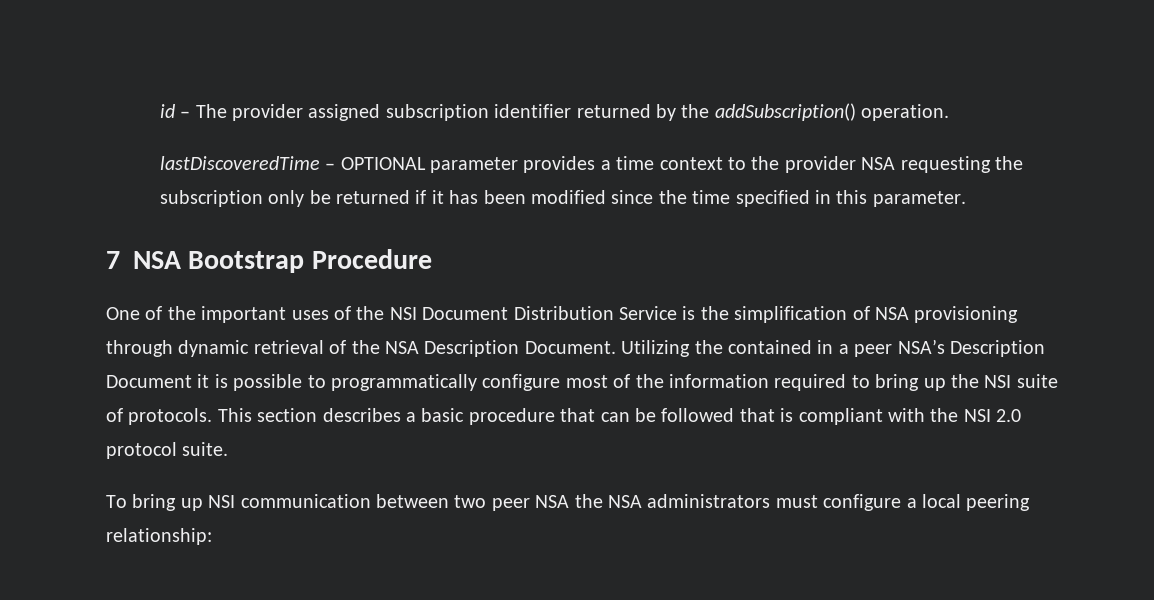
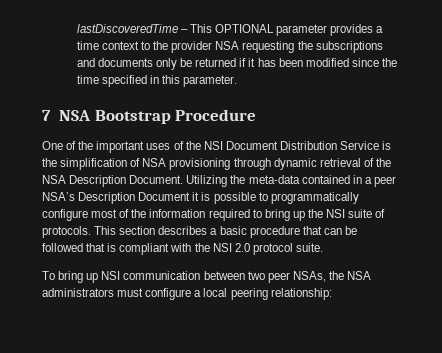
- id – The provider assigned subscription identifier returned by the addSubscription() operation.
- lastDiscoveredTime – OPTIONAL parameter provides a time context to the provider NSA requesting the subscription only be returned if it has been modified since the time specified in this parameter.
+ lastDiscoveredTime – This OPTIONAL parameter provides a time context to the provider NSA requesting the subscriptions and documents only be returned if it has been modified since the time specified in this parameter.
- Utilizing the contained in a peer NSA’s Description Document it is possible to programmatically configure most of the information required to bring up the NSI suite of protocols.
+ Utilizing the meta-data contained in a peer NSA’s Description Document it is possible to programmatically configure most of the information required to bring up the NSI suite of protocols.
- To bring up NSI communication between two peer NSA the NSA administrators must configure a local peering relationship:
+ To bring up NSI communication between two peer NSAs, the NSA administrators must configure a local peering relationship:

